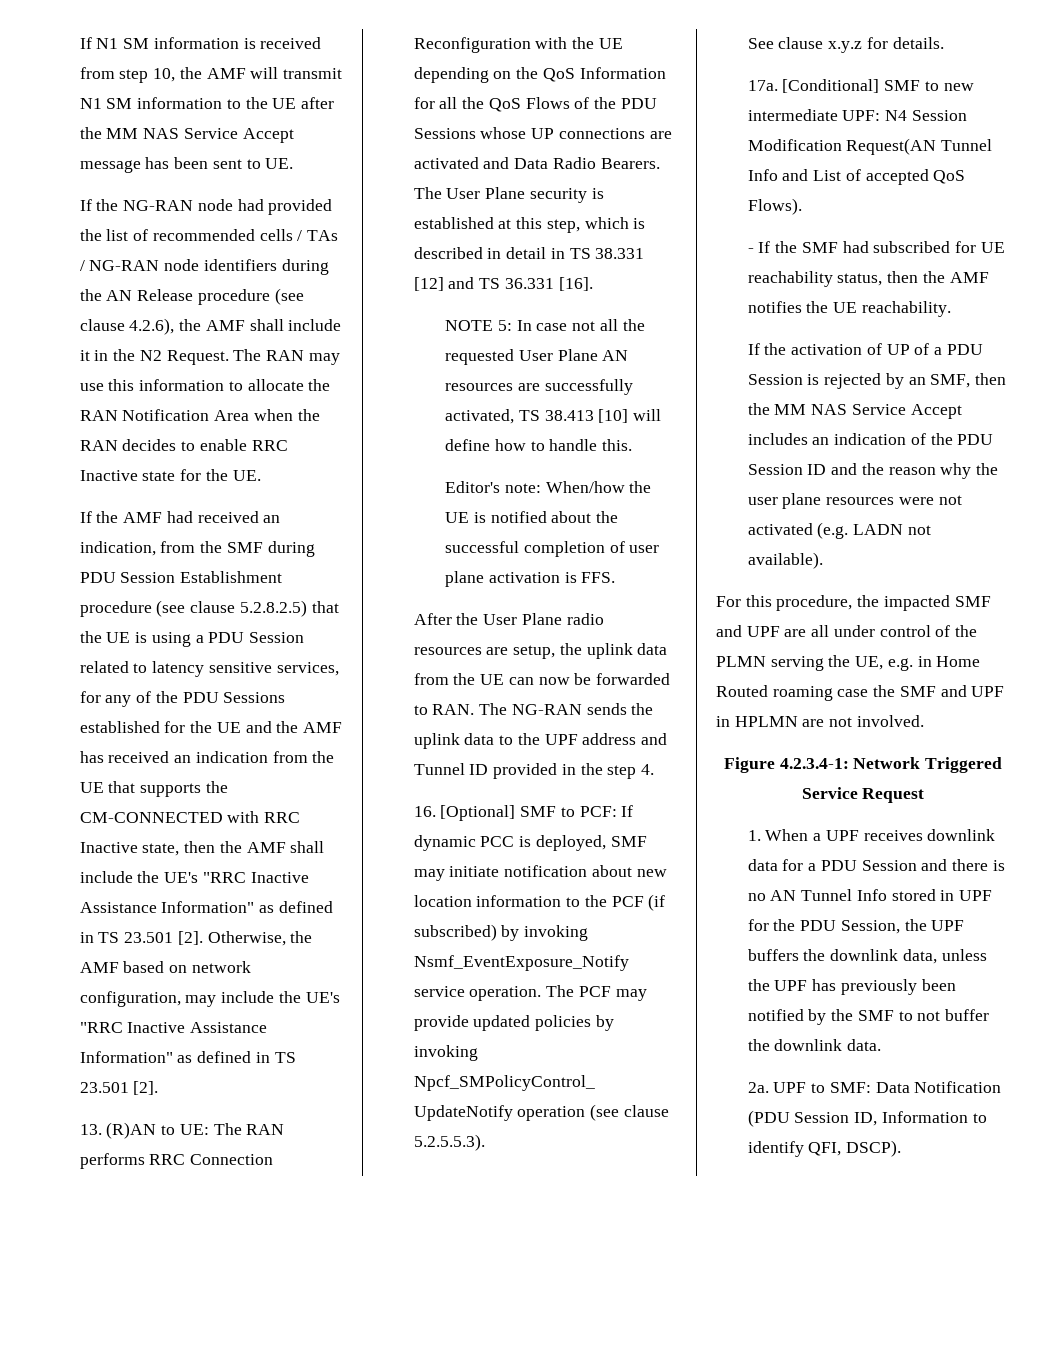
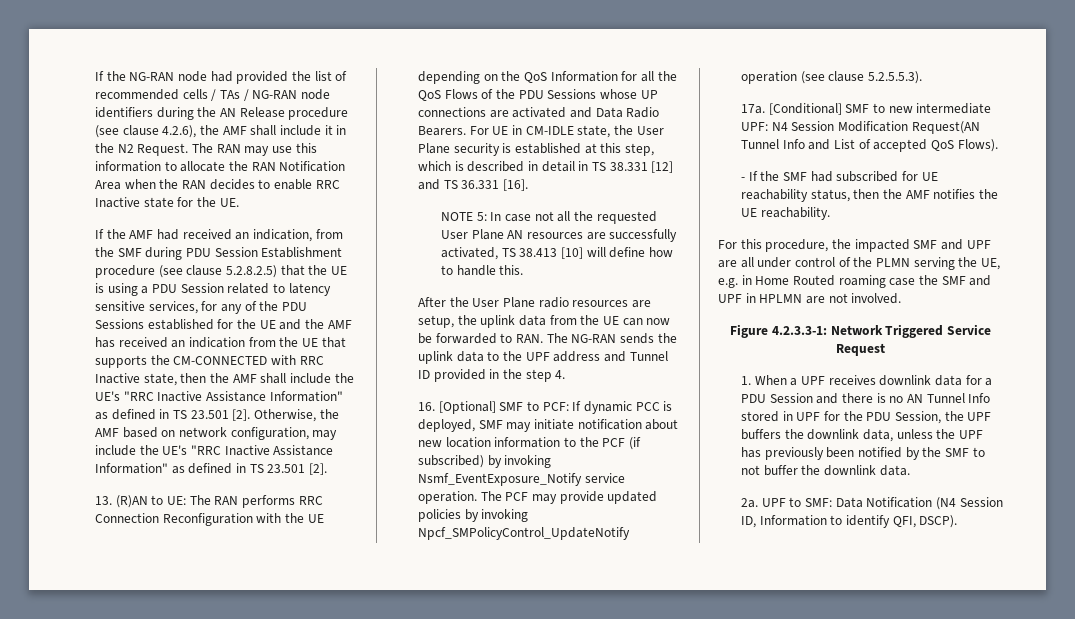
- If N1 SM information is received from step 10, the AMF will transmit N1 SM information to the UE after the MM NAS Service Accept message has been sent to UE.
- The User Plane security is established at this step, which is described in detail in TS 38.331 [12] and TS 36.331 [16].
+ For UE in CM-IDLE state, the User Plane security is established at this step, which is described in detail in TS 38.331 [12] and TS 36.331 [16].
- Editor's note: When/how the UE is notified about the successful completion of user plane activation is FFS.
- See clause x.y.z for details.
- If the activation of UP of a PDU Session is rejected by an SMF, then the MM NAS Service Accept includes an indication of the PDU Session ID and the reason why the user plane resources were not activated (e.g. LADN not available).
- Figure 4.2.3.4-1: Network Triggered Service Request
+ Figure 4.2.3.3-1: Network Triggered Service Request
- UPF to SMF: Data Notification (PDU Session ID, Information to identify QFI, DSCP).
+ UPF to SMF: Data Notification (N4 Session ID, Information to identify QFI, DSCP).

